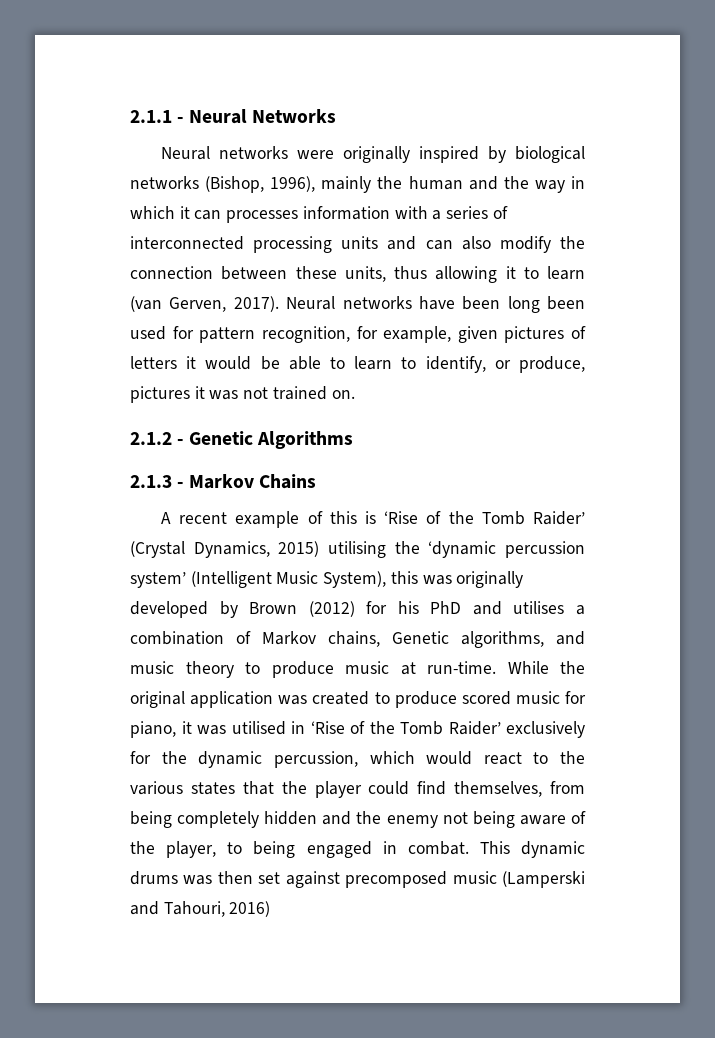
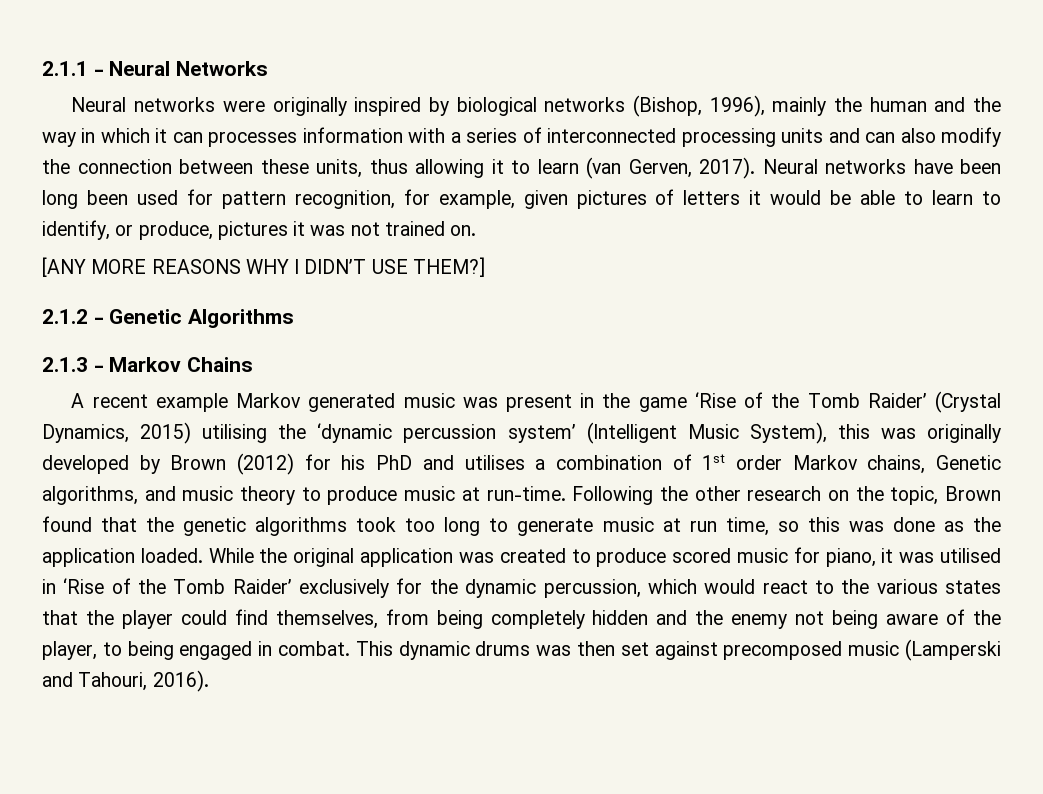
+ [ANY MORE REASONS WHY I DIDN’T USE THEM?]
- A recent example of this is ‘Rise of the Tomb Raider’ (Crystal Dynamics, 2015) utilising the ‘dynamic percussion system’ (Intelligent Music System), this was originally developed by Brown (2012) for his PhD and utilises a combination of Markov chains, Genetic algorithms, and music theory to produce music at run-time.
+ A recent example Markov generated music was present in the game ‘Rise of the Tomb Raider’ (Crystal Dynamics, 2015) utilising the ‘dynamic percussion system’ (Intelligent Music System), this was originally developed by Brown (2012) for his PhD and utilises a combination of 1st order Markov chains, Genetic algorithms, and music theory to produce music at run-time.
+ Following the other research on the topic, Brown found that the genetic algorithms took too long to generate music at run time, so this was done as the application loaded.
- This dynamic drums was then set against precomposed music (Lamperski and Tahouri, 2016)
+ This dynamic drums was then set against precomposed music (Lamperski and Tahouri, 2016).

